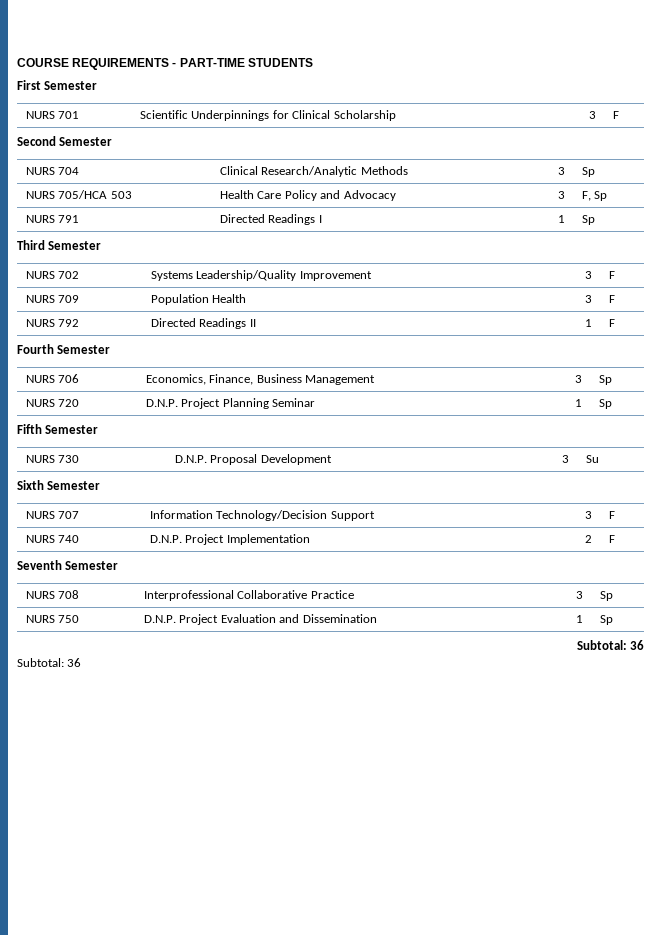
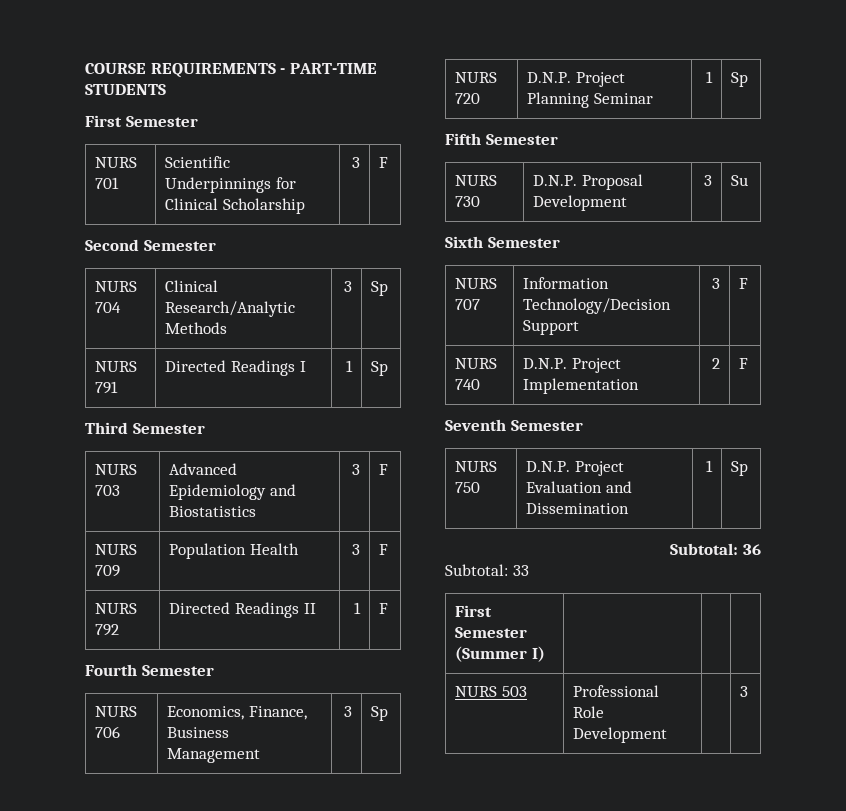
- NURS 705/HCA 503 | Health Care Policy and Advocacy | 3 | F, Sp
- NURS 702 | Systems Leadership/Quality Improvement | 3 | F
+ NURS 703 | Advanced Epidemiology and Biostatistics | 3 | F
- NURS 708 | Interprofessional Collaborative Practice | 3 | Sp
  NURS 750 | D.N.P. Project Evaluation and Dissemination | 1 | Sp
  Subtotal: 36
- Subtotal: 36
+ Subtotal: 33
+ First Semester (Summer I) | | |
+ NURS 503 | Professional Role Development | | 3

